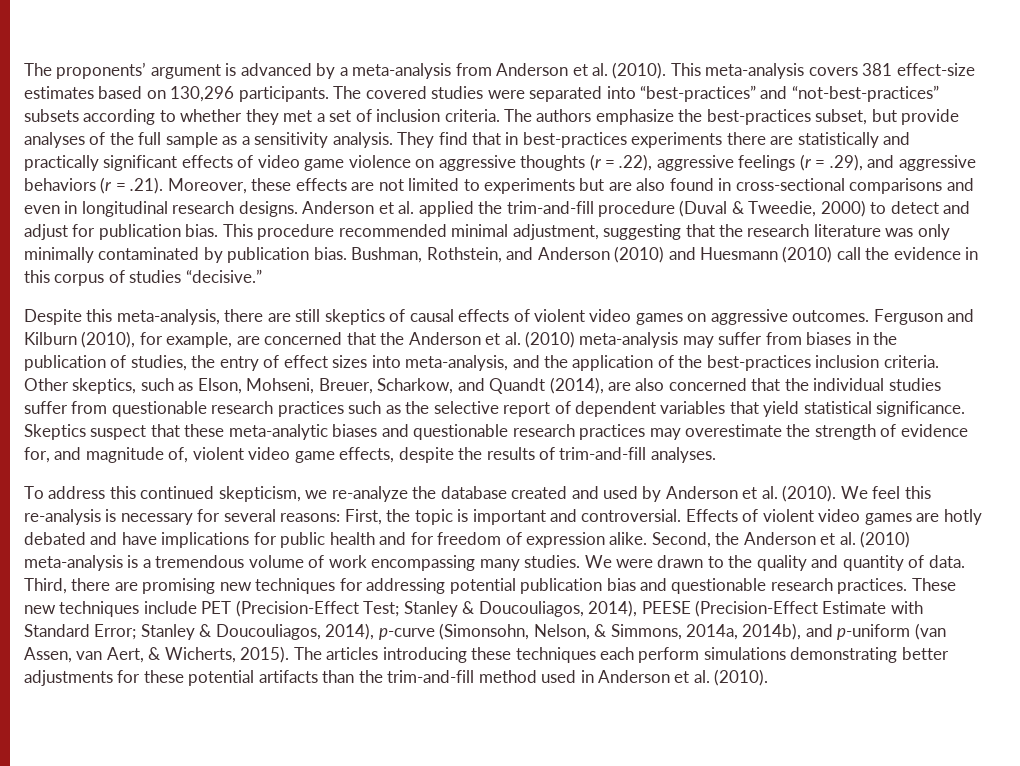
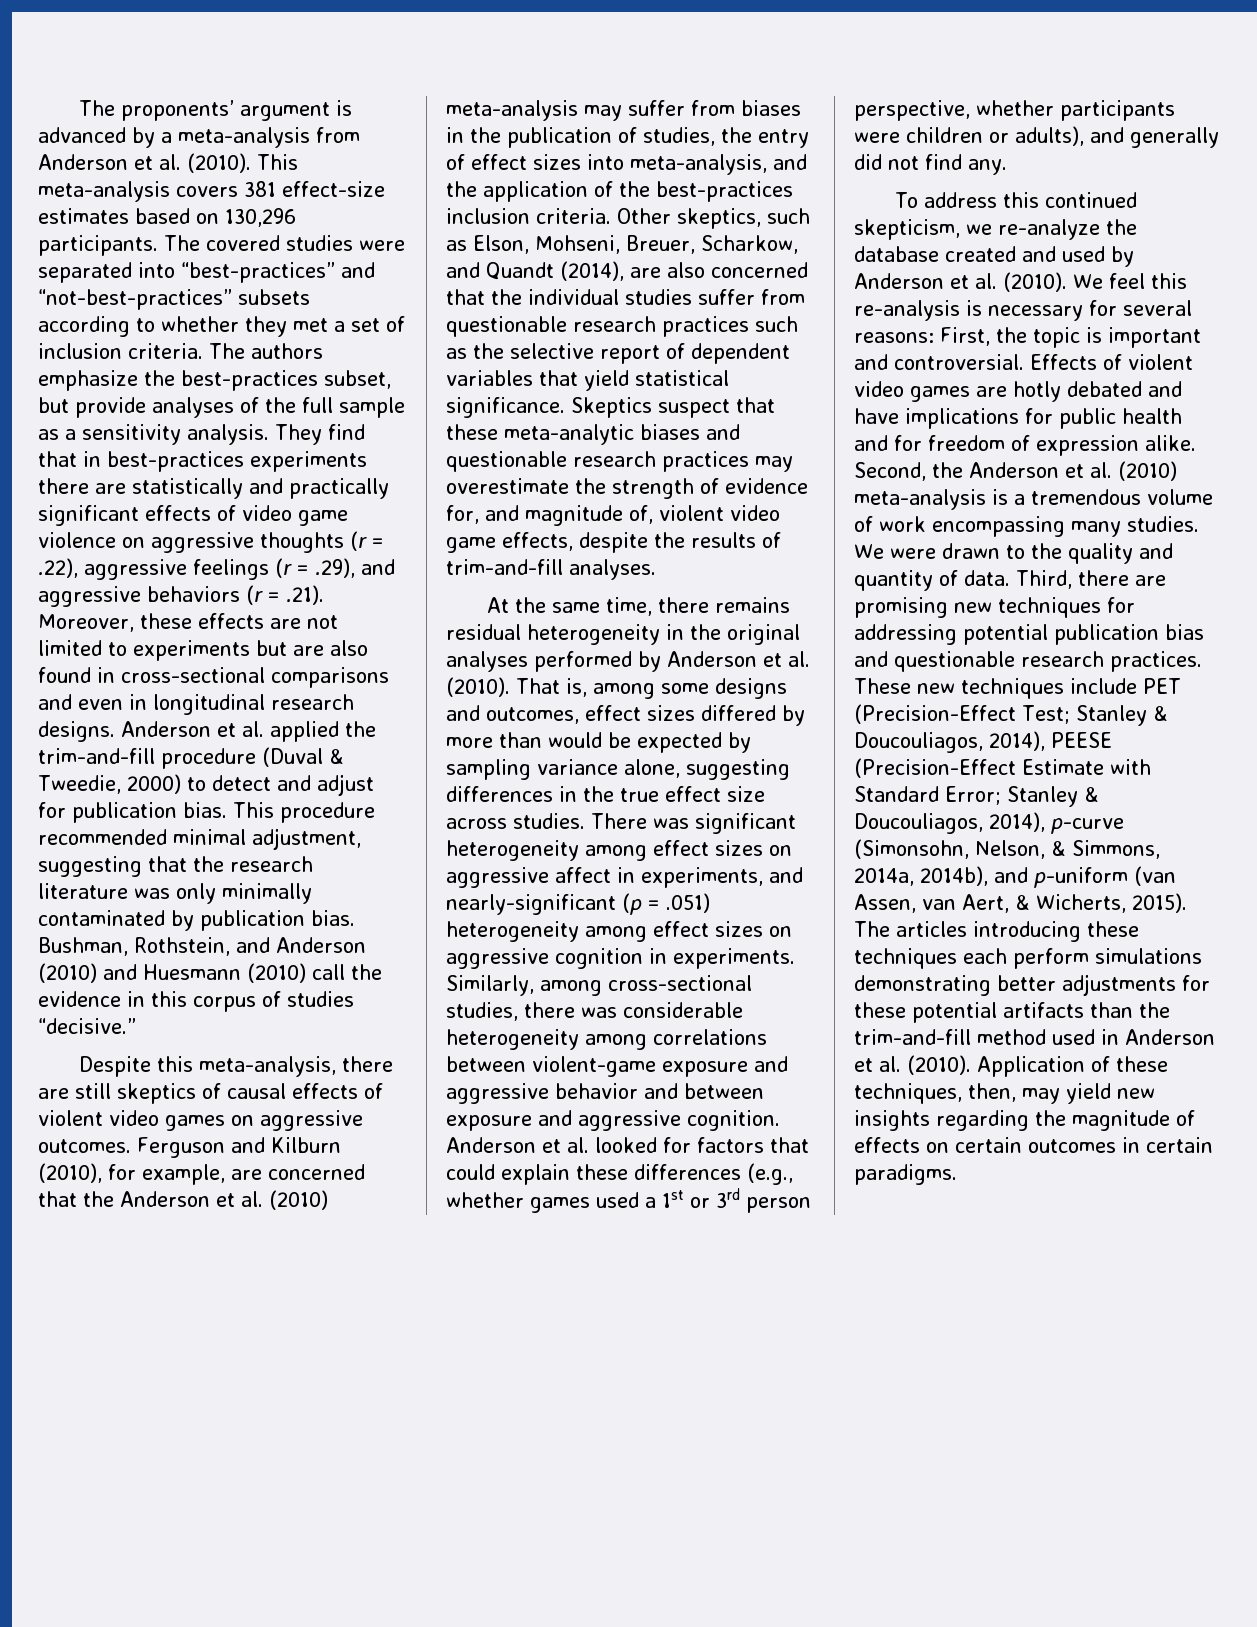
+ At the same time, there remains residual heterogeneity in the original analyses performed by Anderson et al. (2010). That is, among some designs and outcomes, effect sizes differed by more than would be expected by sampling variance alone, suggesting differences in the true effect size across studies. There was significant heterogeneity among effect sizes on aggressive affect in experiments, and nearly-significant (p = .051) heterogeneity among effect sizes on aggressive cognition in experiments. Similarly, among cross-sectional studies, there was considerable heterogeneity among correlations between violent-game exposure and aggressive behavior and between exposure and aggressive cognition. Anderson et al. looked for factors that could explain these differences (e.g., whether games used a 1st or 3rd person perspective, whether participants were children or adults), and generally did not find any.
+ Application of these techniques, then, may yield new insights regarding the magnitude of effects on certain outcomes in certain paradigms.

